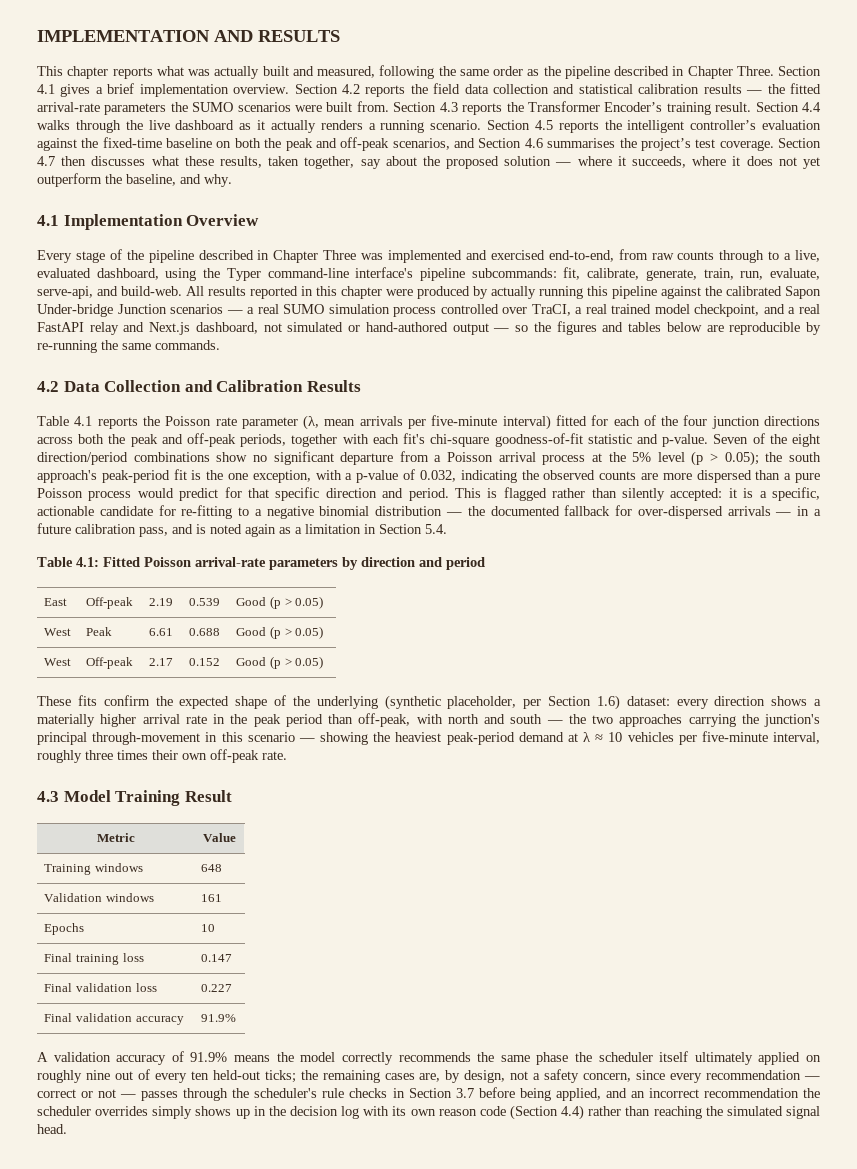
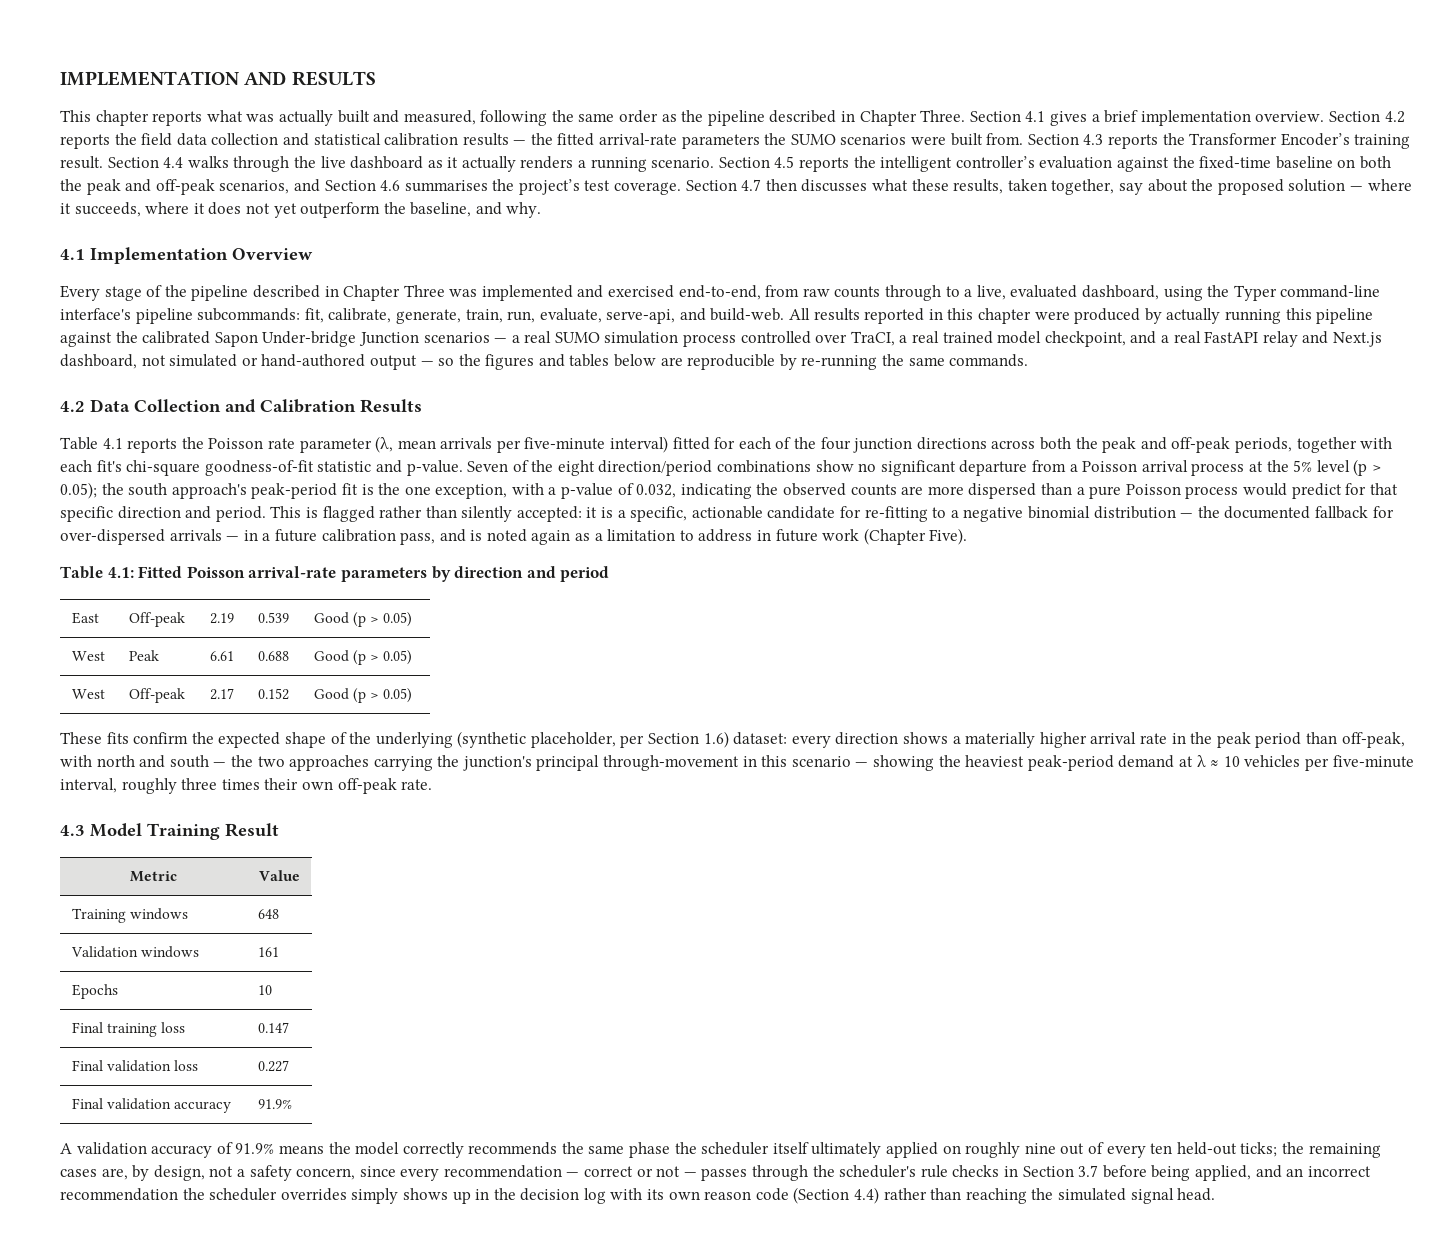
- This is flagged rather than silently accepted: it is a specific, actionable candidate for re-fitting to a negative binomial distribution — the documented fallback for over-dispersed arrivals — in a future calibration pass, and is noted again as a limitation in Section 5.4.
+ This is flagged rather than silently accepted: it is a specific, actionable candidate for re-fitting to a negative binomial distribution — the documented fallback for over-dispersed arrivals — in a future calibration pass, and is noted again as a limitation to address in future work (Chapter Five).

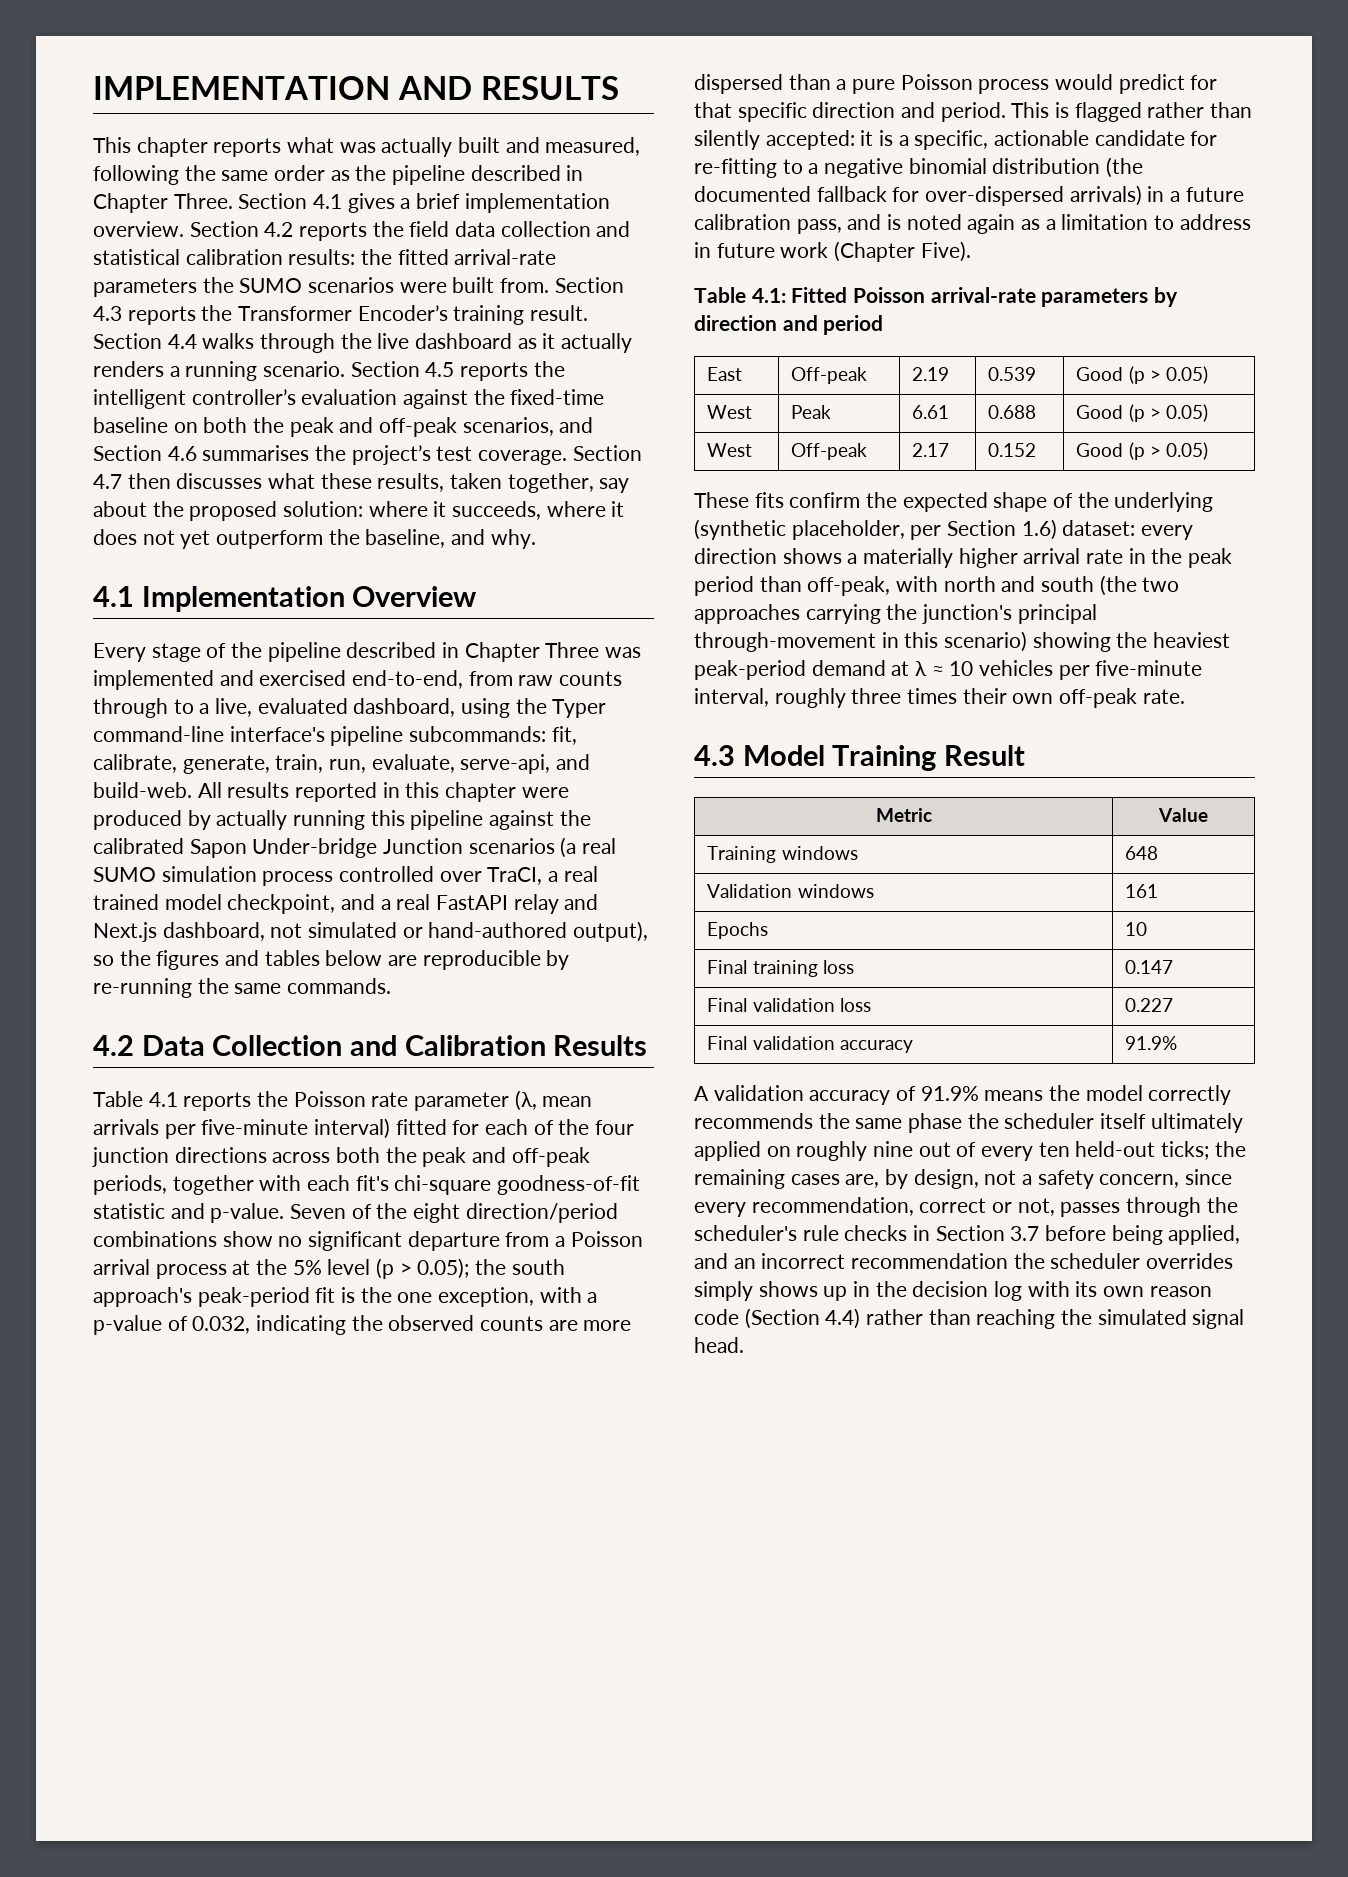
- Section 4.2 reports the field data collection and statistical calibration results — the fitted arrival-rate parameters the SUMO scenarios were built from.
+ Section 4.2 reports the field data collection and statistical calibration results: the fitted arrival-rate parameters the SUMO scenarios were built from.
- Section 4.7 then discusses what these results, taken together, say about the proposed solution — where it succeeds, where it does not yet outperform the baseline, and why.
+ Section 4.7 then discusses what these results, taken together, say about the proposed solution: where it succeeds, where it does not yet outperform the baseline, and why.
- All results reported in this chapter were produced by actually running this pipeline against the calibrated Sapon Under-bridge Junction scenarios — a real SUMO simulation process controlled over TraCI, a real trained model checkpoint, and a real FastAPI relay and Next.js dashboard, not simulated or hand-authored output — so the figures and tables below are reproducible by re-running the same commands.
+ All results reported in this chapter were produced by actually running this pipeline against the calibrated Sapon Under-bridge Junction scenarios (a real SUMO simulation process controlled over TraCI, a real trained model checkpoint, and a real FastAPI relay and Next.js dashboard, not simulated or hand-authored output), so the figures and tables below are reproducible by re-running the same commands.
- This is flagged rather than silently accepted: it is a specific, actionable candidate for re-fitting to a negative binomial distribution — the documented fallback for over-dispersed arrivals — in a future calibration pass, and is noted again as a limitation to address in future work (Chapter Five).
+ This is flagged rather than silently accepted: it is a specific, actionable candidate for re-fitting to a negative binomial distribution (the documented fallback for over-dispersed arrivals) in a future calibration pass, and is noted again as a limitation to address in future work (Chapter Five).
- every direction shows a materially higher arrival rate in the peak period than off-peak, with north and south — the two approaches carrying the junction's principal through-movement in this scenario — showing the heaviest peak-period demand at λ ≈ 10 vehicles per five-minute interval, roughly three times their own off-peak rate.
+ every direction shows a materially higher arrival rate in the peak period than off-peak, with north and south (the two approaches carrying the junction's principal through-movement in this scenario) showing the heaviest peak-period demand at λ ≈ 10 vehicles per five-minute interval, roughly three times their own off-peak rate.
- the remaining cases are, by design, not a safety concern, since every recommendation — correct or not — passes through the scheduler's rule checks in Section 3.7 before being applied, and an incorrect recommendation the scheduler overrides simply shows up in the decision log with its own reason code (Section 4.4) rather than reaching the simulated signal head.
+ the remaining cases are, by design, not a safety concern, since every recommendation, correct or not, passes through the scheduler's rule checks in Section 3.7 before being applied, and an incorrect recommendation the scheduler overrides simply shows up in the decision log with its own reason code (Section 4.4) rather than reaching the simulated signal head.

